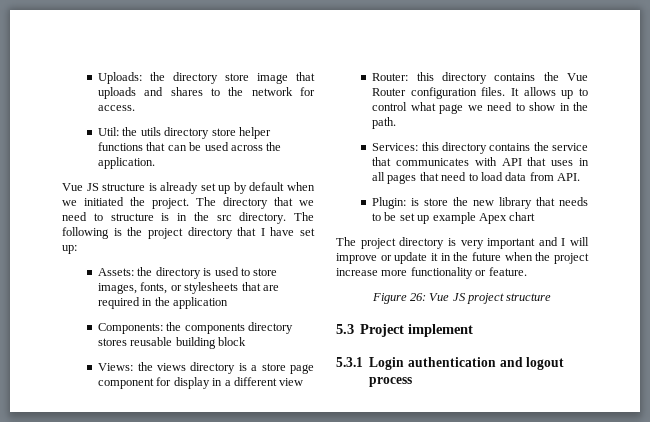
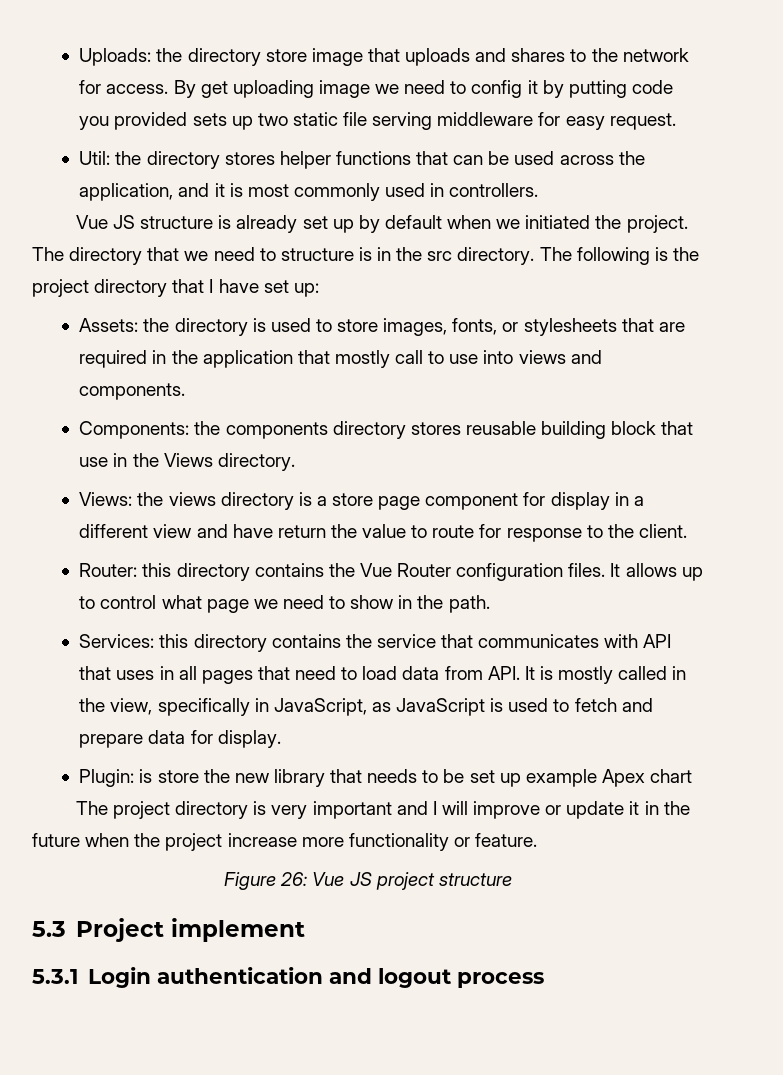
+ By get uploading image we need to config it by putting code you provided sets up two static file serving middleware for easy request.
- Util: the utils directory store helper functions that can be used across the application.
+ Util: the directory stores helper functions that can be used across the application, and it is most commonly used in controllers.
- Assets: the directory is used to store images, fonts, or stylesheets that are required in the application
+ Assets: the directory is used to store images, fonts, or stylesheets that are required in the application that mostly call to use into views and components.
- Components: the components directory stores reusable building block
+ Components: the components directory stores reusable building block that use in the Views directory.
- Views: the views directory is a store page component for display in a different view
+ Views: the views directory is a store page component for display in a different view and have return the value to route for response to the client.
- Services: this directory contains the service that communicates with API that uses in all pages that need to load data from API.
+ Services: this directory contains the service that communicates with API that uses in all pages that need to load data from API. It is mostly called in the view, specifically in JavaScript, as JavaScript is used to fetch and prepare data for display.

